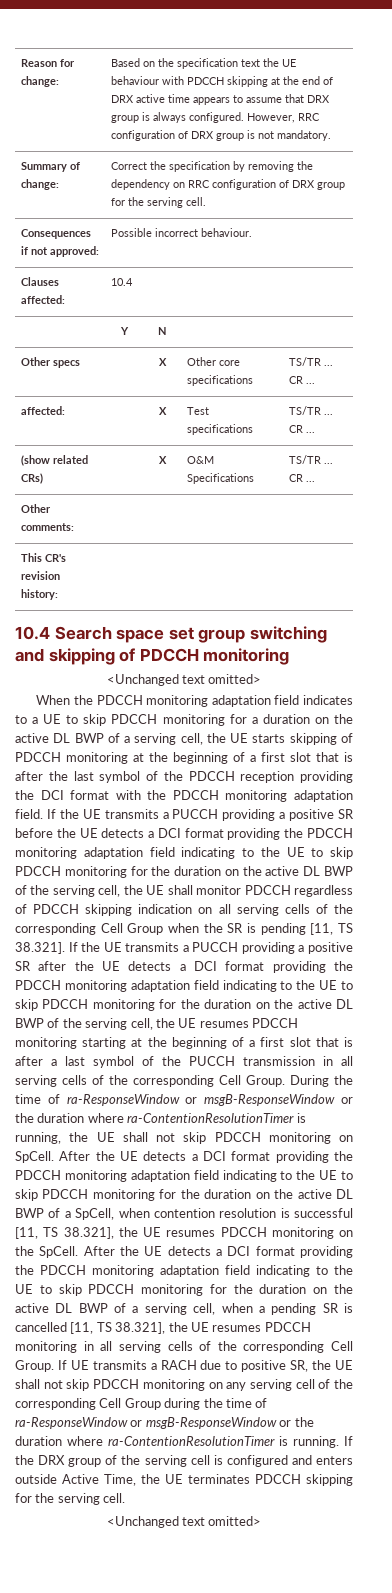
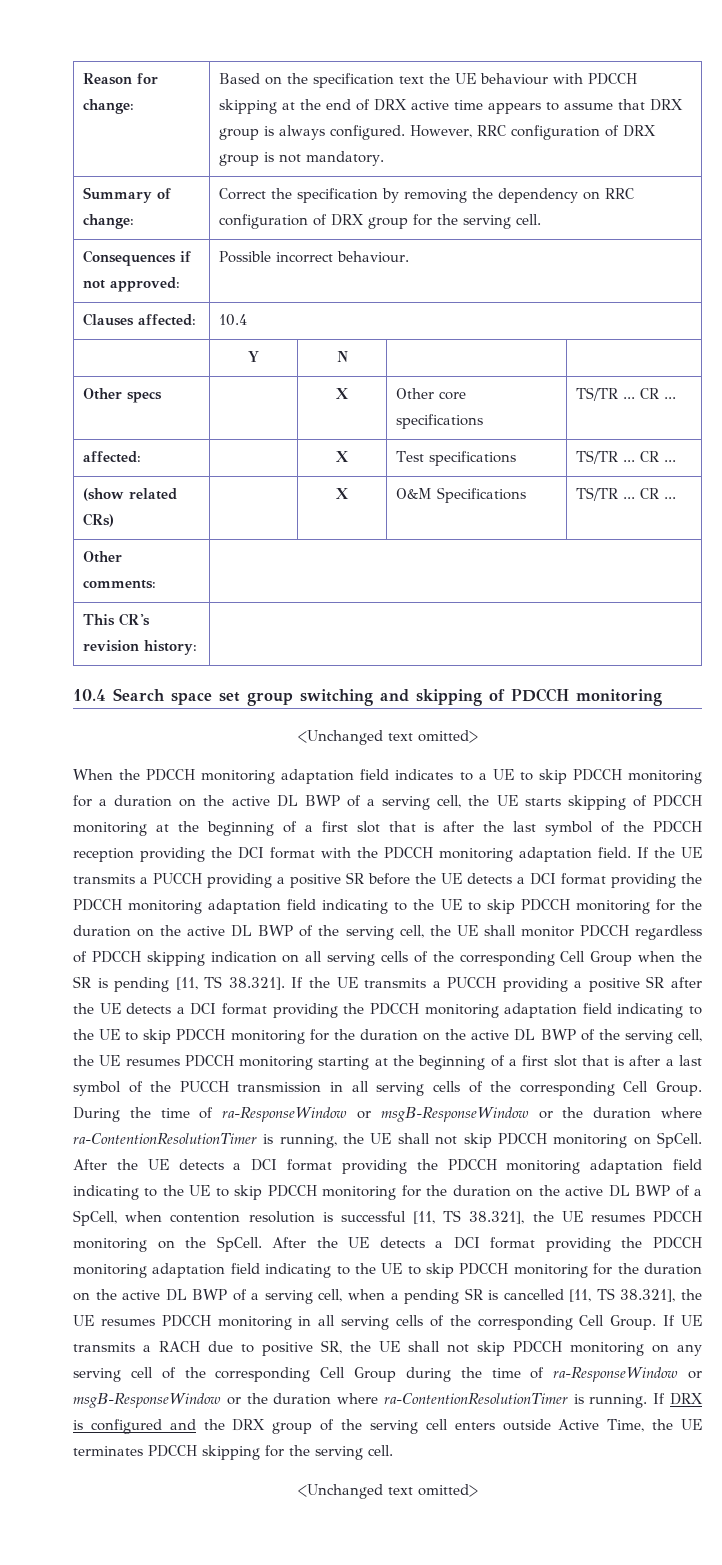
- If the DRX group of the serving cell is configured and enters outside Active Time, the UE terminates PDCCH skipping for the serving cell.
+ If DRX is configured and the DRX group of the serving cell enters outside Active Time, the UE terminates PDCCH skipping for the serving cell.

